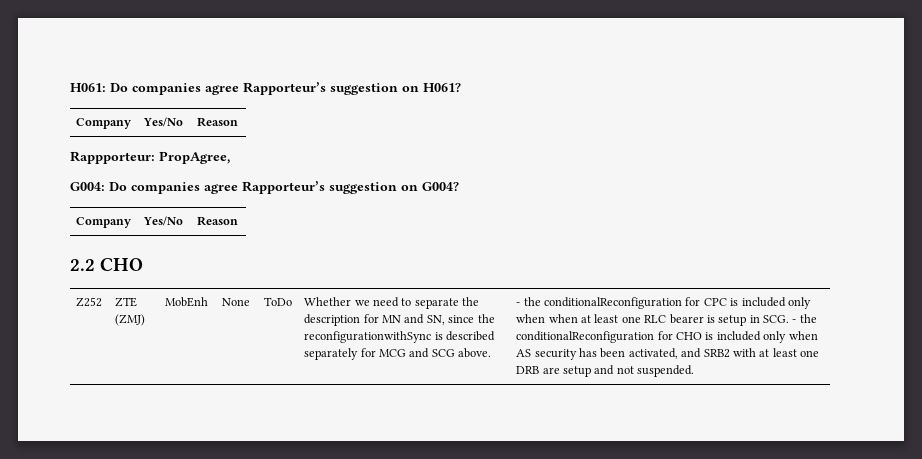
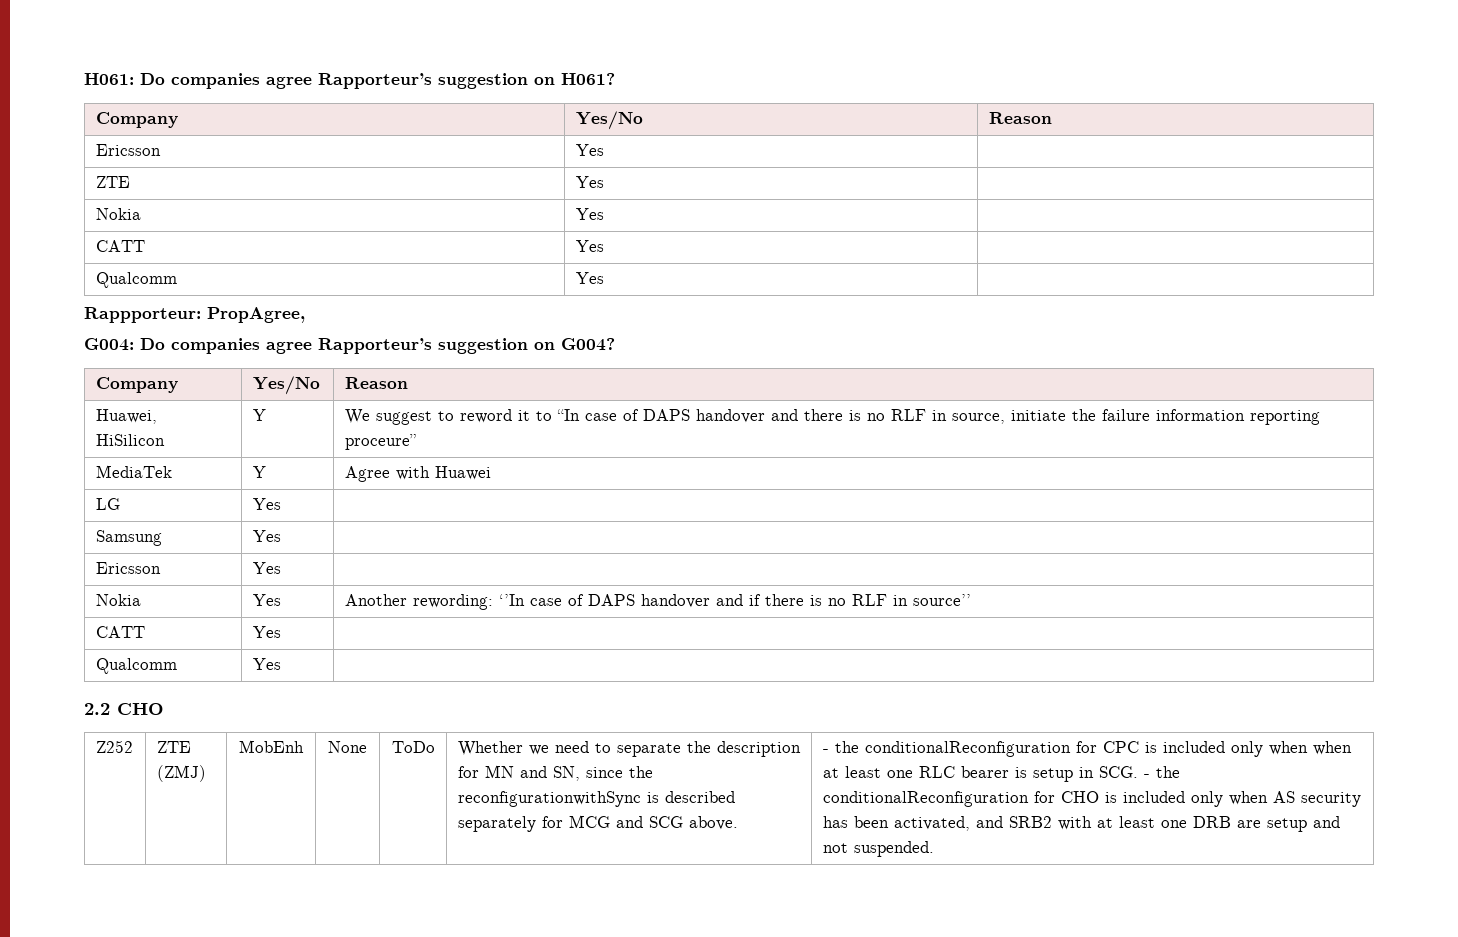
  H061: Do companies agree Rapporteur’s suggestion on H061?
  Company | Yes/No | Reason
+ Ericsson | Yes |
+ ZTE | Yes |
+ Nokia | Yes |
+ CATT | Yes |
+ Qualcomm | Yes |
+ Huawei, HiSilicon | Y | We suggest to reword it to “In case of DAPS handover and there is no RLF in source, initiate the failure information reporting proceure”
+ MediaTek | Y | Agree with Huawei
+ LG | Yes |
+ Samsung | Yes |
+ Ericsson | Yes |
+ Nokia | Yes | Another rewording: ‘’In case of DAPS handover and if there is no RLF in source’’
+ CATT | Yes |
+ Qualcomm | Yes |

